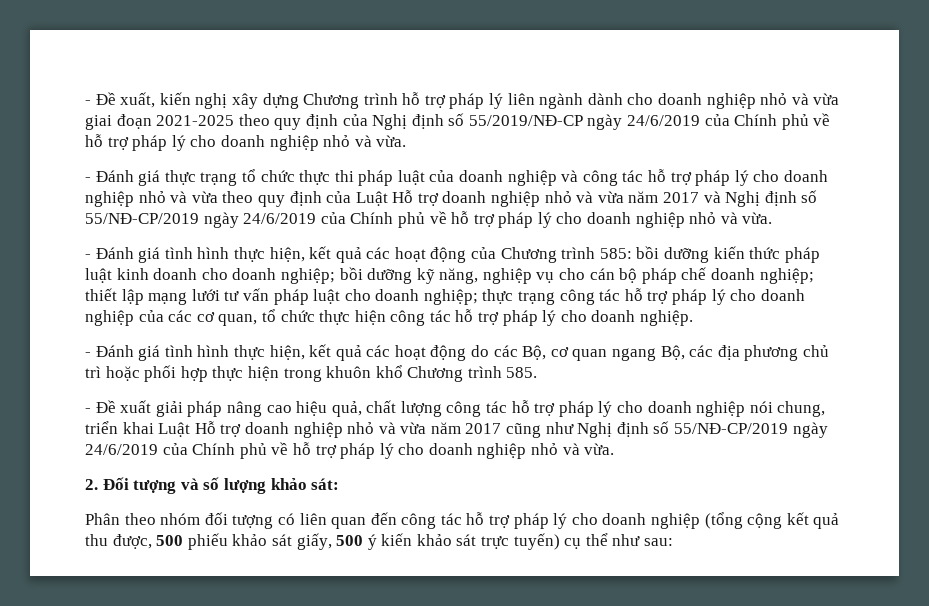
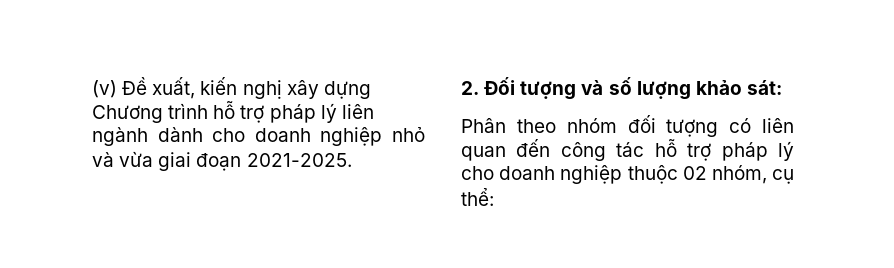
- - Đề xuất, kiến nghị xây dựng Chương trình hỗ trợ pháp lý liên ngành dành cho doanh nghiệp nhỏ và vừa giai đoạn 2021-2025 theo quy định của Nghị định số 55/2019/NĐ-CP ngày 24/6/2019 của Chính phủ về hỗ trợ pháp lý cho doanh nghiệp nhỏ và vừa.
- - Đánh giá thực trạng tổ chức thực thi pháp luật của doanh nghiệp và công tác hỗ trợ pháp lý cho doanh nghiệp nhỏ và vừa theo quy định của Luật Hỗ trợ doanh nghiệp nhỏ và vừa năm 2017 và Nghị định số 55/NĐ-CP/2019 ngày 24/6/2019 của Chính phủ về hỗ trợ pháp lý cho doanh nghiệp nhỏ và vừa.
- - Đánh giá tình hình thực hiện, kết quả các hoạt động của Chương trình 585: bồi dưỡng kiến thức pháp luật kinh doanh cho doanh nghiệp; bồi dưỡng kỹ năng, nghiệp vụ cho cán bộ pháp chế doanh nghiệp; thiết lập mạng lưới tư vấn pháp luật cho doanh nghiệp; thực trạng công tác hỗ trợ pháp lý cho doanh nghiệp của các cơ quan, tổ chức thực hiện công tác hỗ trợ pháp lý cho doanh nghiệp.
- - Đánh giá tình hình thực hiện, kết quả các hoạt động do các Bộ, cơ quan ngang Bộ, các địa phương chủ trì hoặc phối hợp thực hiện trong khuôn khổ Chương trình 585.
- - Đề xuất giải pháp nâng cao hiệu quả, chất lượng công tác hỗ trợ pháp lý cho doanh nghiệp nói chung, triển khai Luật Hỗ trợ doanh nghiệp nhỏ và vừa năm 2017 cũng như Nghị định số 55/NĐ-CP/2019 ngày 24/6/2019 của Chính phủ về hỗ trợ pháp lý cho doanh nghiệp nhỏ và vừa.
+ (v) Đề xuất, kiến nghị xây dựng Chương trình hỗ trợ pháp lý liên ngành dành cho doanh nghiệp nhỏ và vừa giai đoạn 2021-2025.
- Phân theo nhóm đối tượng có liên quan đến công tác hỗ trợ pháp lý cho doanh nghiệp (tổng cộng kết quả thu được, 500 phiếu khảo sát giấy, 500 ý kiến khảo sát trực tuyến) cụ thể như sau:
+ Phân theo nhóm đối tượng có liên quan đến công tác hỗ trợ pháp lý cho doanh nghiệp thuộc 02 nhóm, cụ thể:

